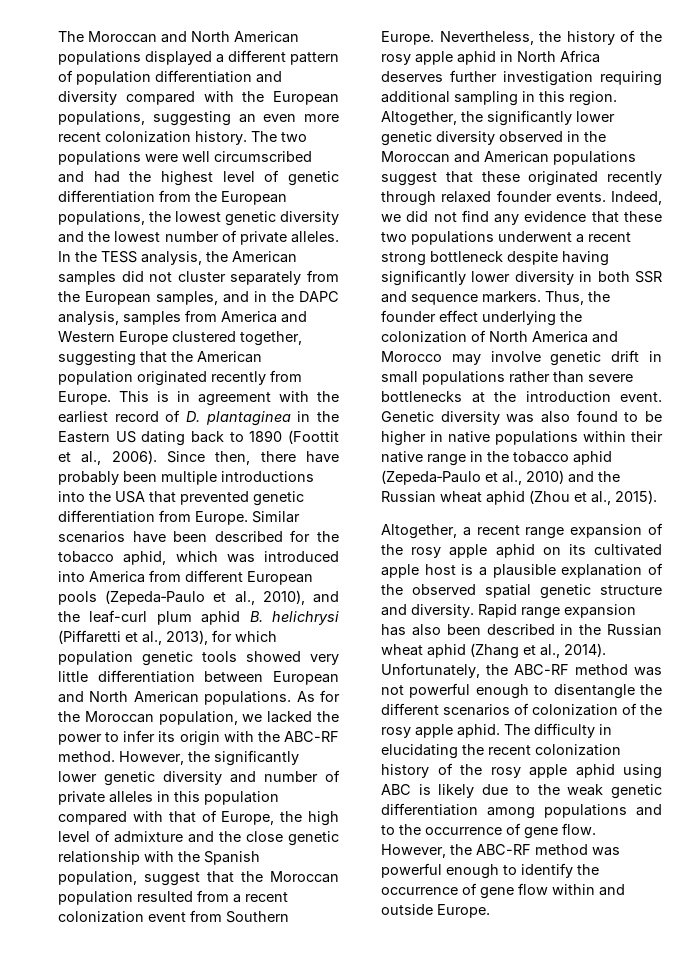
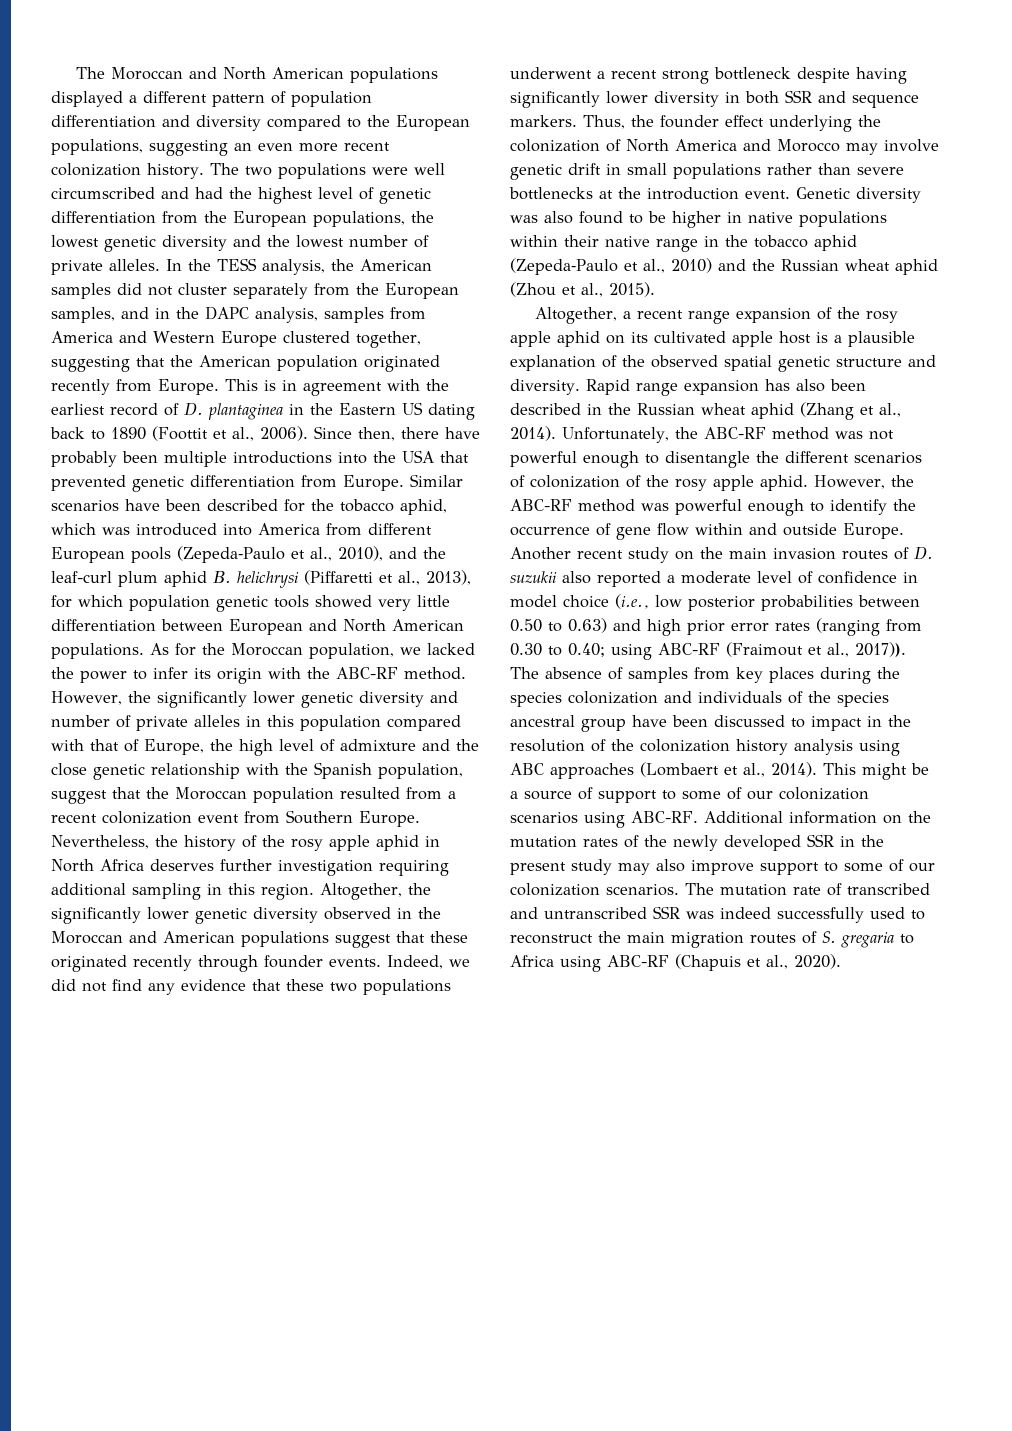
- The Moroccan and North American populations displayed a different pattern of population differentiation and diversity compared with the European populations, suggesting an even more recent colonization history.
+ The Moroccan and North American populations displayed a different pattern of population differentiation and diversity compared to the European populations, suggesting an even more recent colonization history.
- Altogether, the significantly lower genetic diversity observed in the Moroccan and American populations suggest that these originated recently through relaxed founder events.
+ Altogether, the significantly lower genetic diversity observed in the Moroccan and American populations suggest that these originated recently through founder events.
- The difficulty in elucidating the recent colonization history of the rosy apple aphid using ABC is likely due to the weak genetic differentiation among populations and to the occurrence of gene flow.
+ Another recent study on the main invasion routes of D. suzukii also reported a moderate level of confidence in model choice (i.e., low posterior probabilities between 0.50 to 0.63) and high prior error rates (ranging from 0.30 to 0.40; using ABC-RF (Fraimout et al., 2017)). The absence of samples from key places during the species colonization and individuals of the species ancestral group have been discussed to impact in the resolution of the colonization history analysis using ABC approaches (Lombaert et al., 2014). This might be a source of support to some of our colonization scenarios using ABC-RF. Additional information on the mutation rates of the newly developed SSR in the present study may also improve support to some of our colonization scenarios. The mutation rate of transcribed and untranscribed SSR was indeed successfully used to reconstruct the main migration routes of S. gregaria to Africa using ABC-RF (Chapuis et al., 2020).

